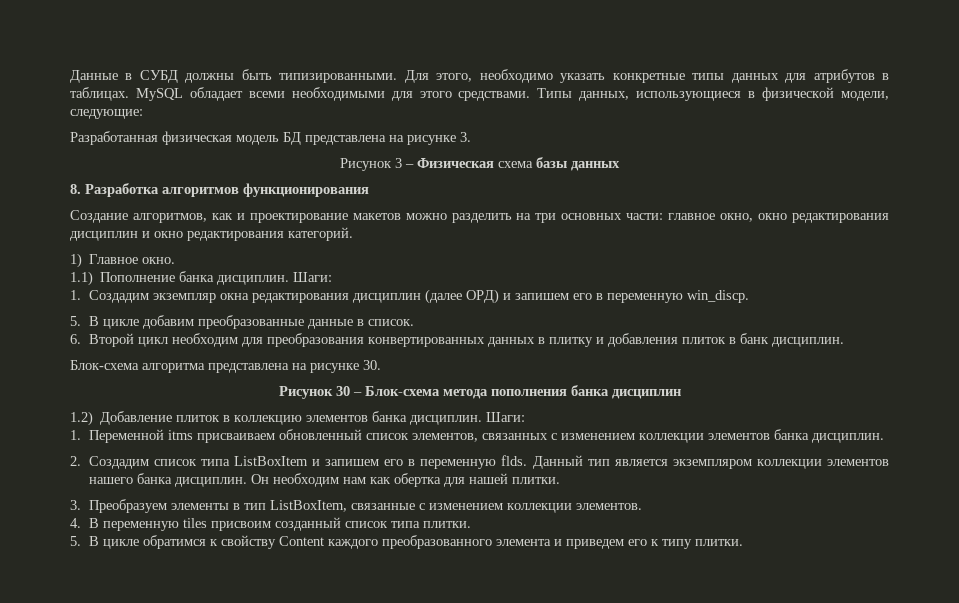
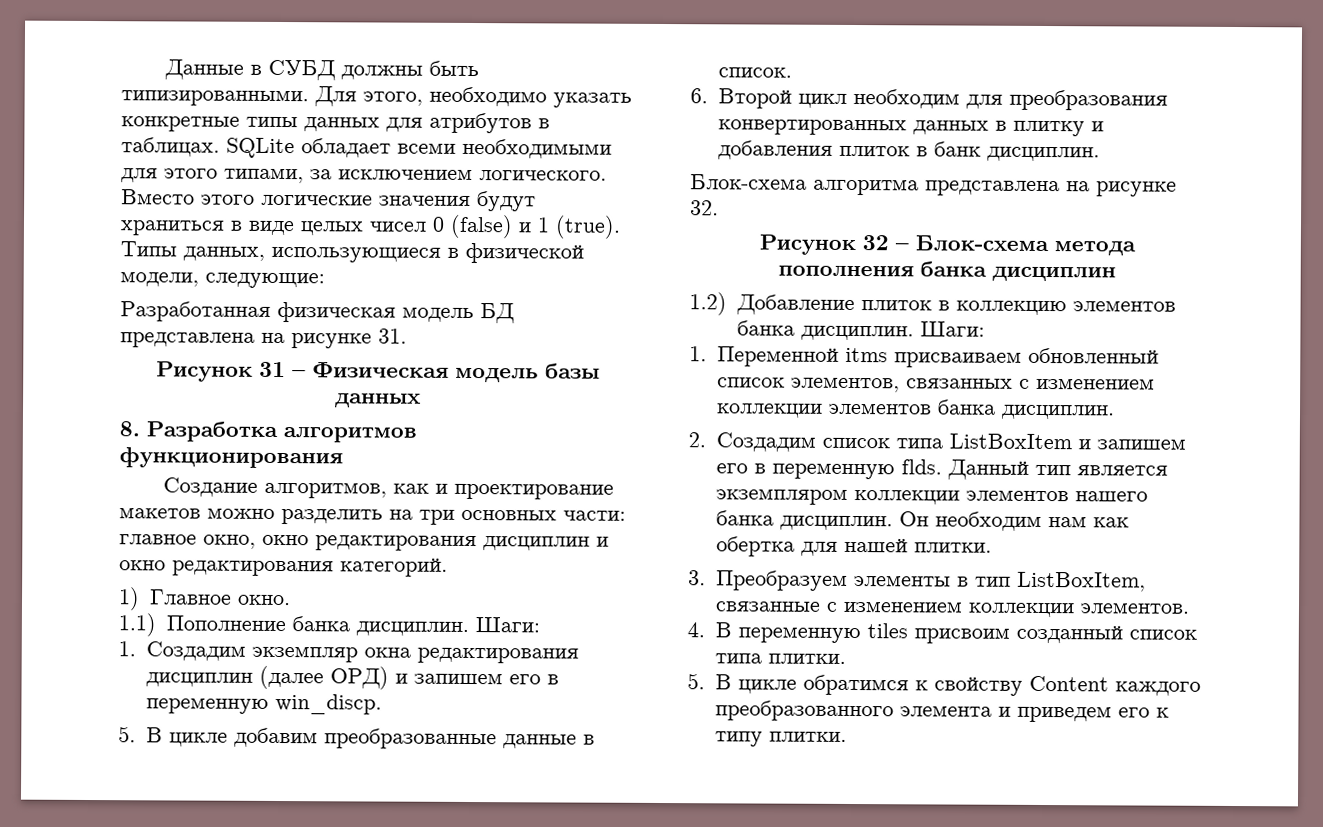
- MySQL обладает всеми необходимыми для этого средствами.
+ SQLite обладает всеми необходимыми для этого типами, за исключением логического. Вместо этого логические значения будут храниться в виде целых чисел 0 (false) и 1 (true).
- Разработанная физическая модель БД представлена на рисунке 3.
- Рисунок 3 – Физическая схема базы данных
+ Разработанная физическая модель БД представлена на рисунке 31.
+ Рисунок 31 – Физическая модель базы данных
- Блок-схема алгоритма представлена на рисунке 30.
- Рисунок 30 – Блок-схема метода пополнения банка дисциплин
+ Блок-схема алгоритма представлена на рисунке 32.
+ Рисунок 32 – Блок-схема метода пополнения банка дисциплин

